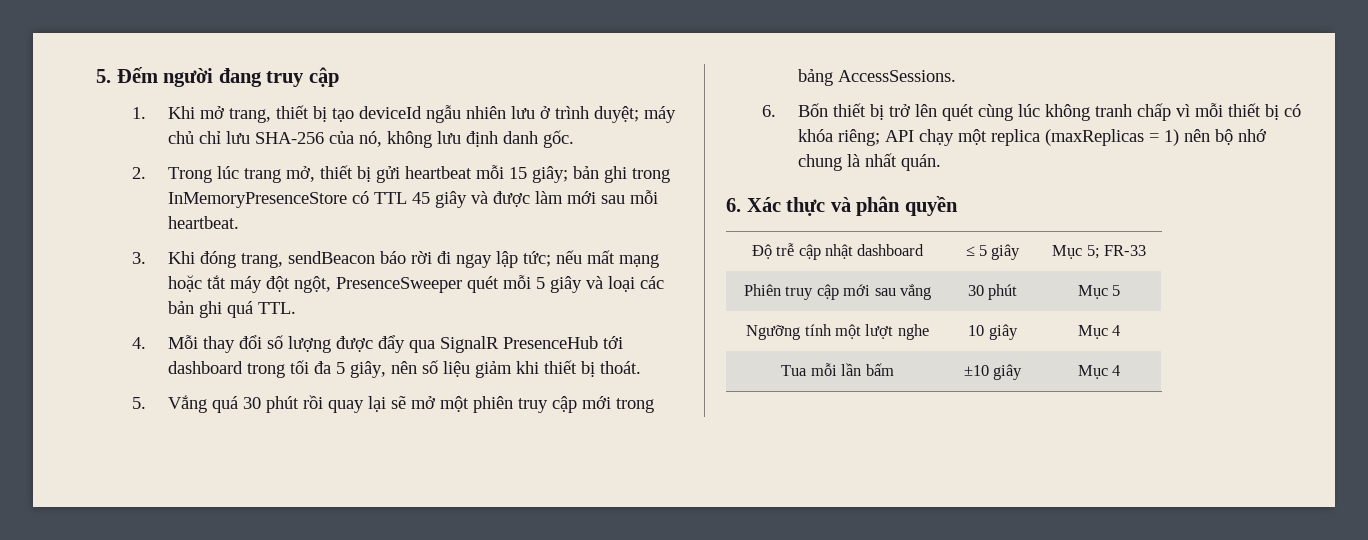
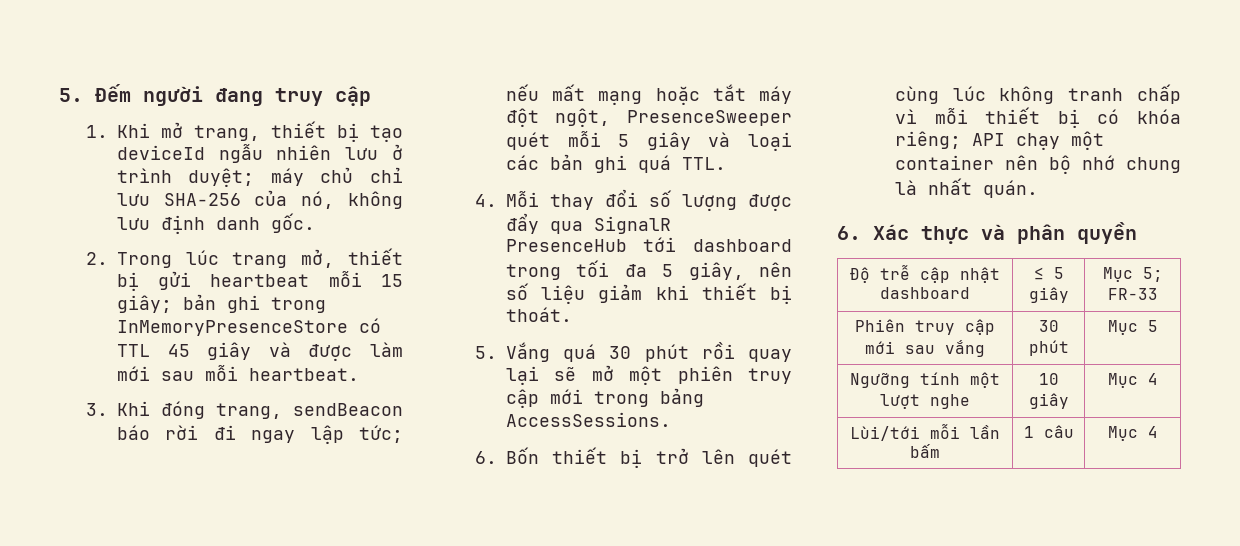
- 6. Bốn thiết bị trở lên quét cùng lúc không tranh chấp vì mỗi thiết bị có khóa riêng; API chạy một replica (maxReplicas = 1) nên bộ nhớ chung là nhất quán.
+ 6. Bốn thiết bị trở lên quét cùng lúc không tranh chấp vì mỗi thiết bị có khóa riêng; API chạy một container nên bộ nhớ chung là nhất quán.
- Tua mỗi lần bấm | ±10 giây | Mục 4
+ Lùi/tới mỗi lần bấm | 1 câu | Mục 4

